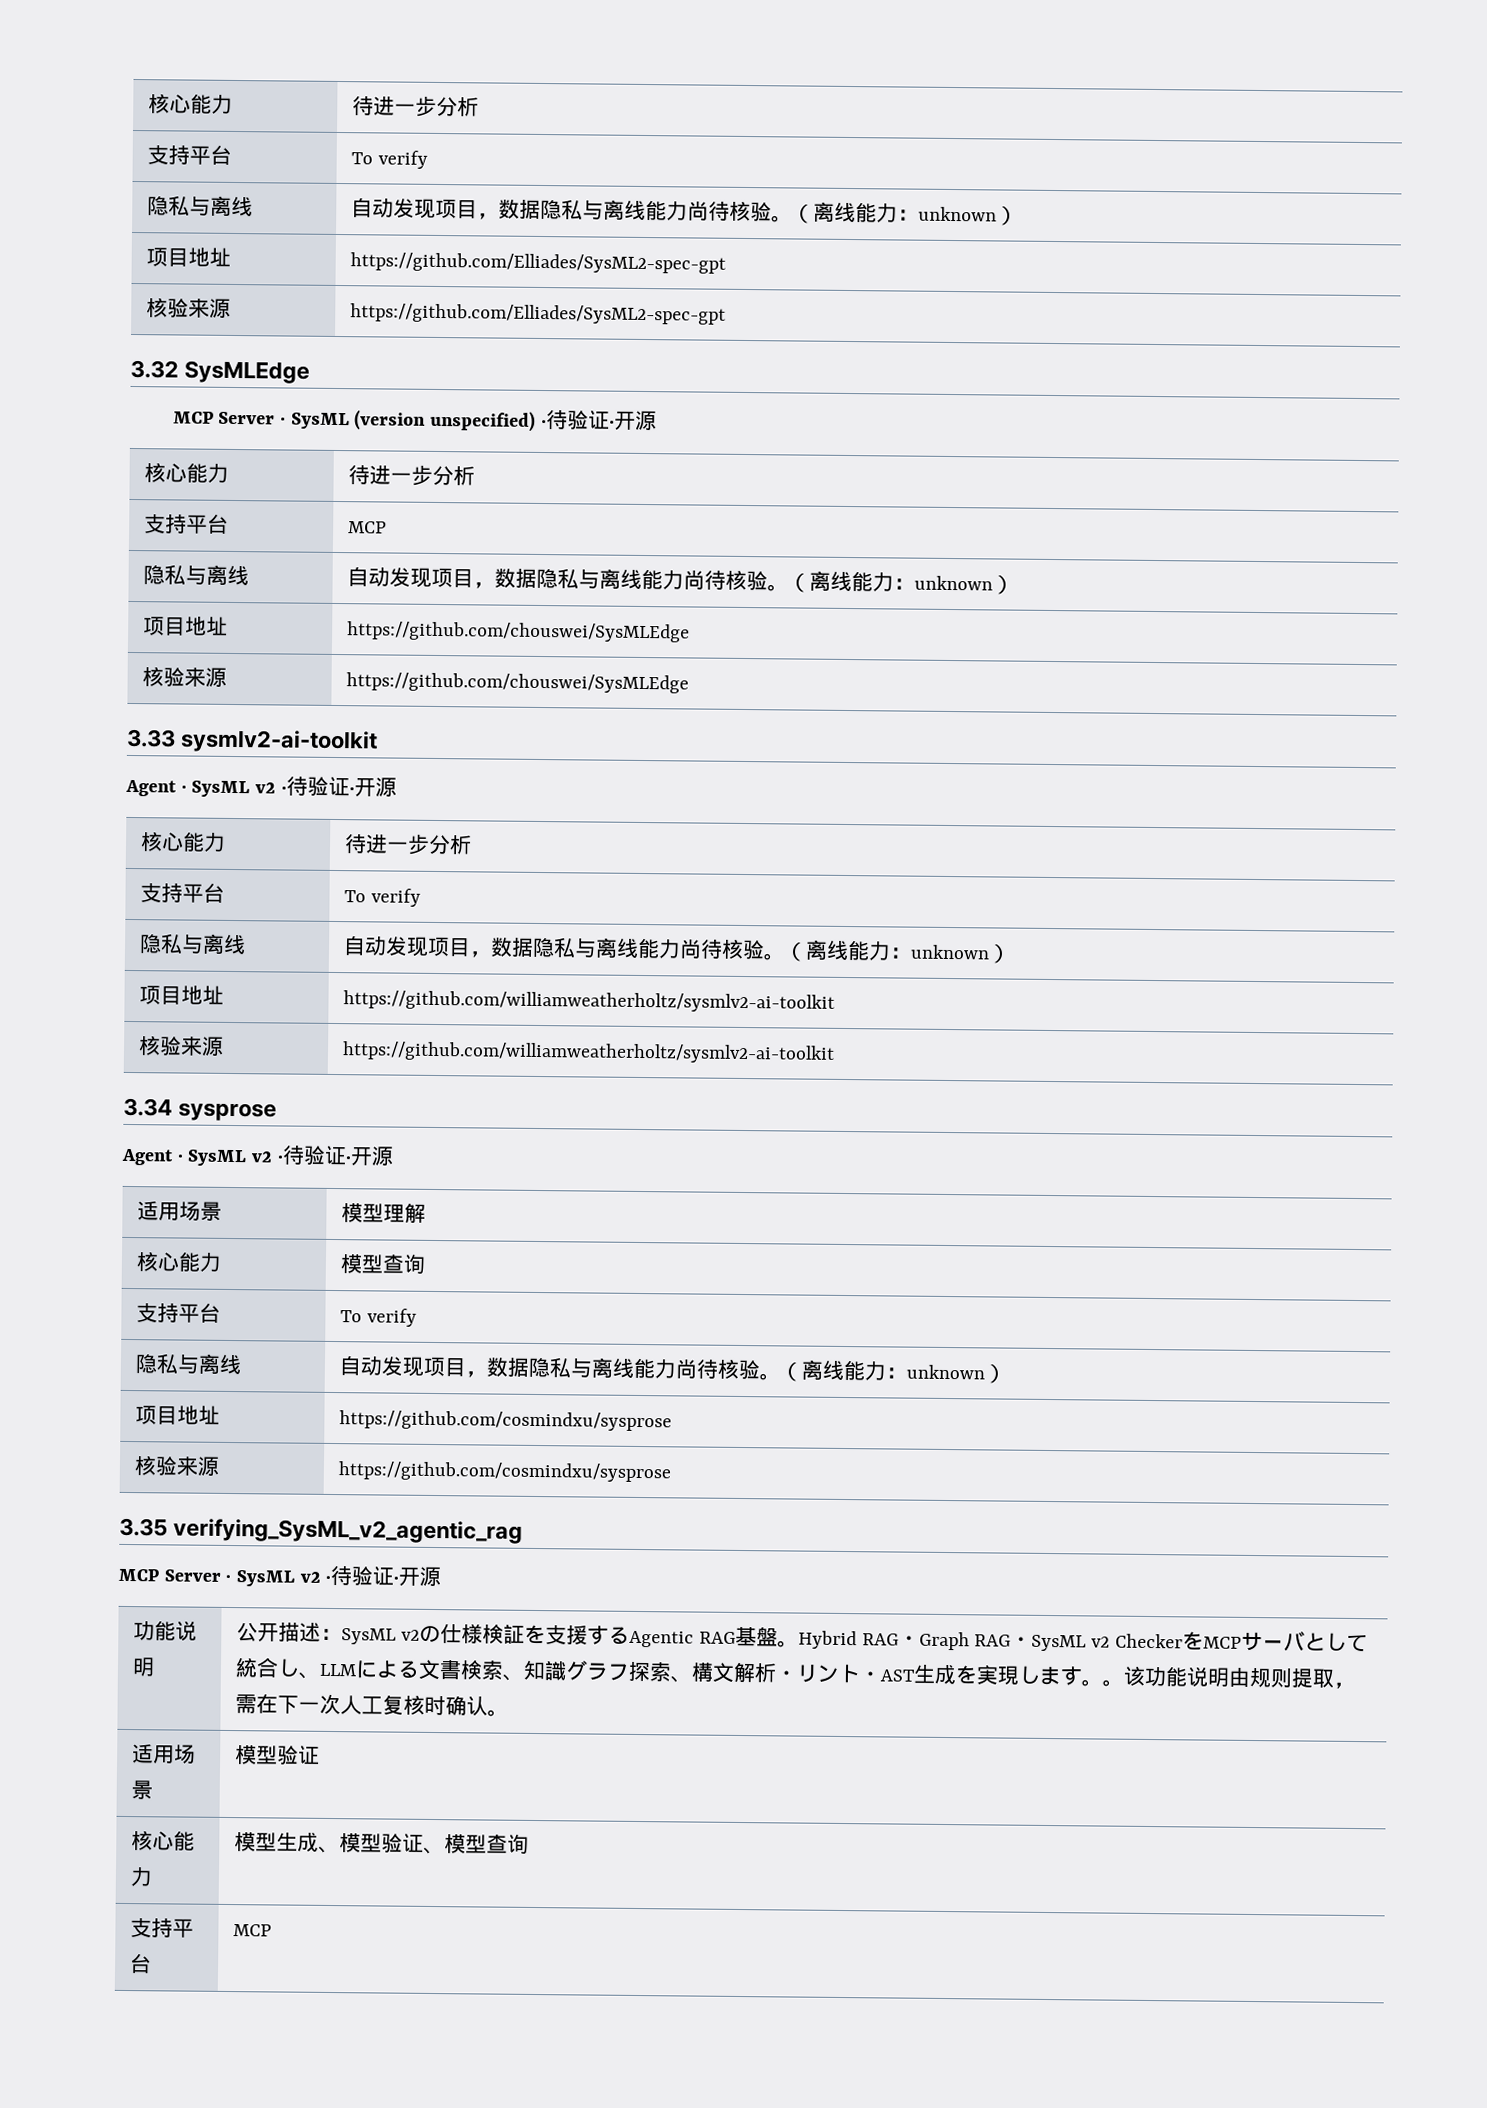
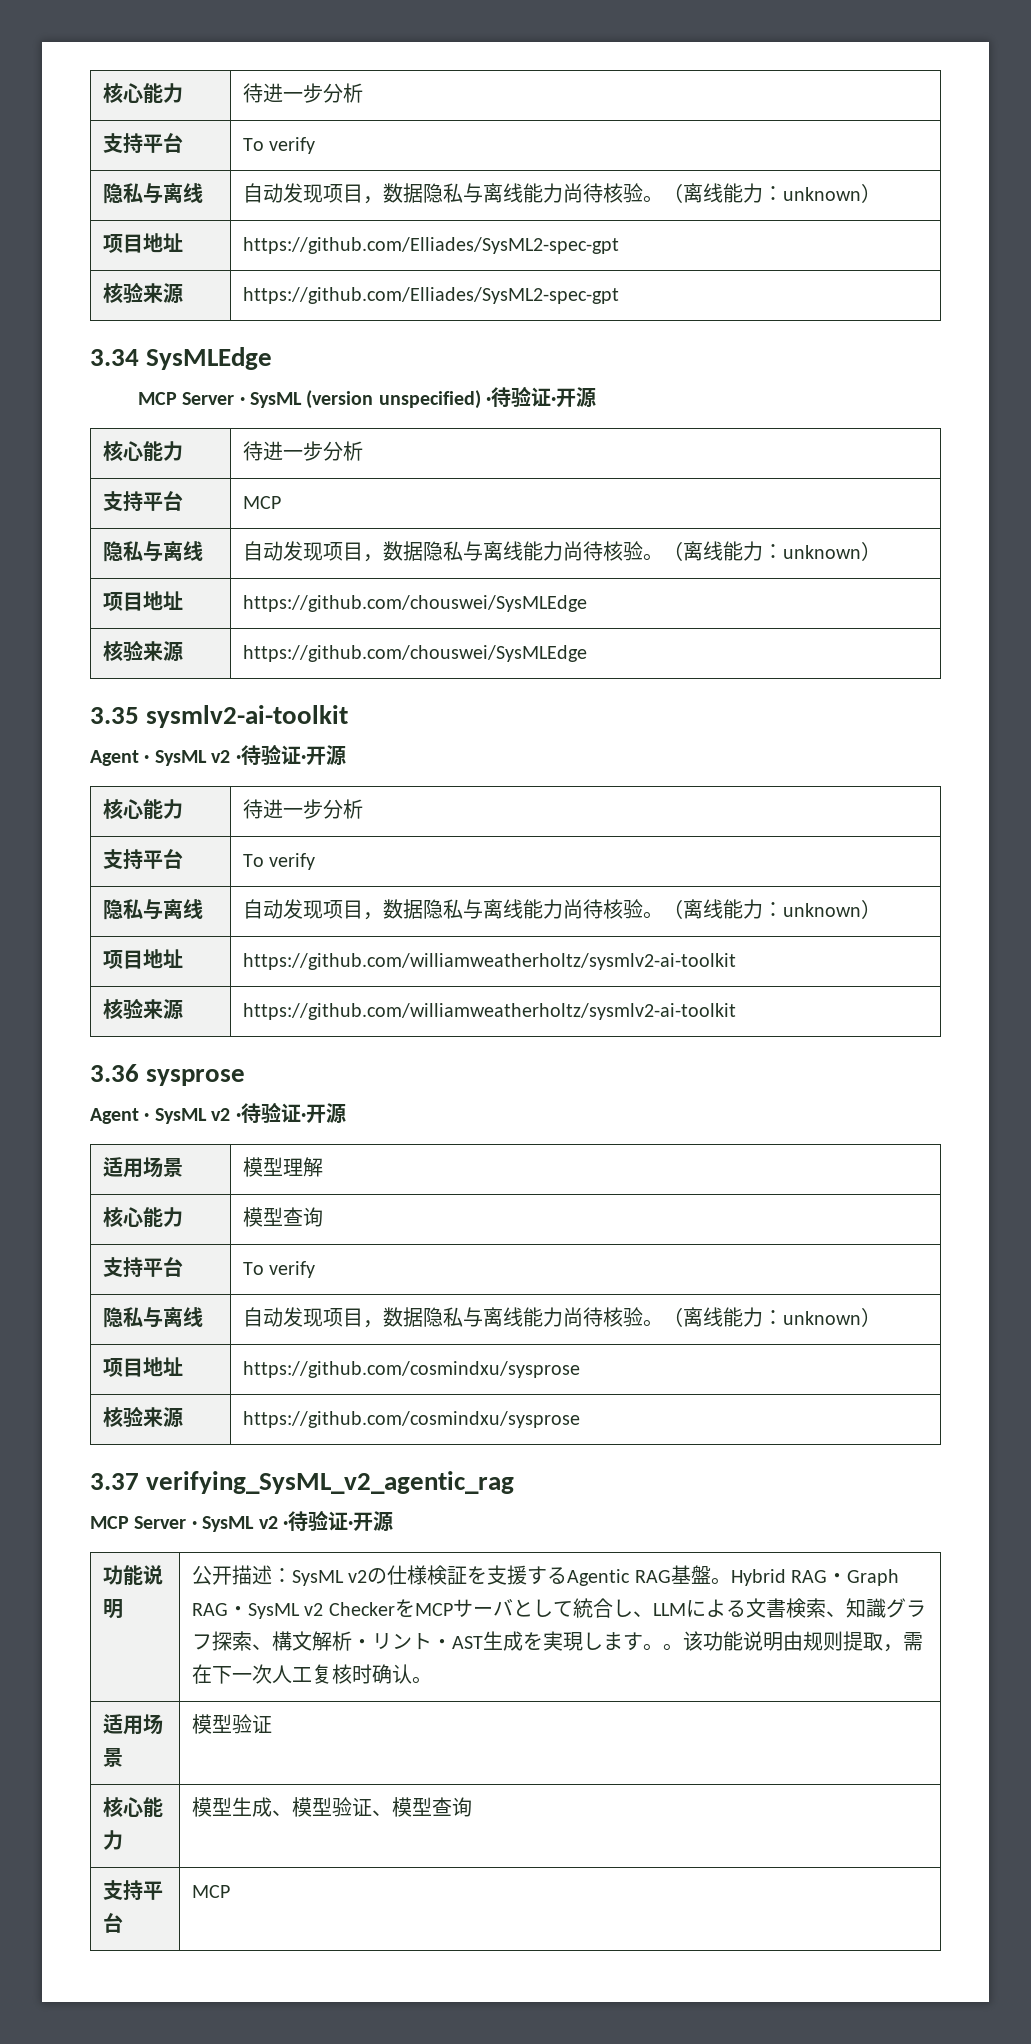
- 3.32 SysMLEdge
+ 3.34 SysMLEdge
- 3.33 sysmlv2-ai-toolkit
+ 3.35 sysmlv2-ai-toolkit
- 3.34 sysprose
+ 3.36 sysprose
- 3.35 verifying_SysML_v2_agentic_rag
+ 3.37 verifying_SysML_v2_agentic_rag

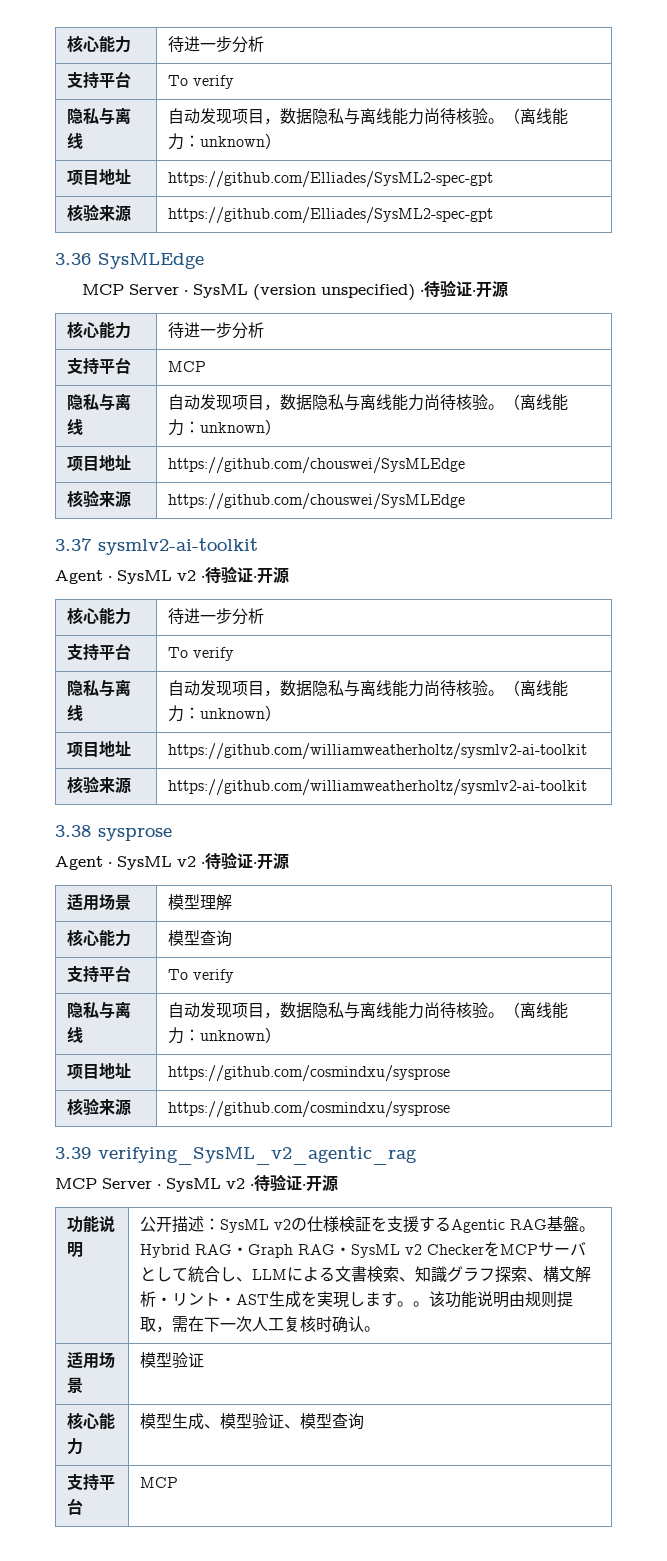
- 3.34 SysMLEdge
+ 3.36 SysMLEdge
- 3.35 sysmlv2-ai-toolkit
+ 3.37 sysmlv2-ai-toolkit
- 3.36 sysprose
+ 3.38 sysprose
- 3.37 verifying_SysML_v2_agentic_rag
+ 3.39 verifying_SysML_v2_agentic_rag

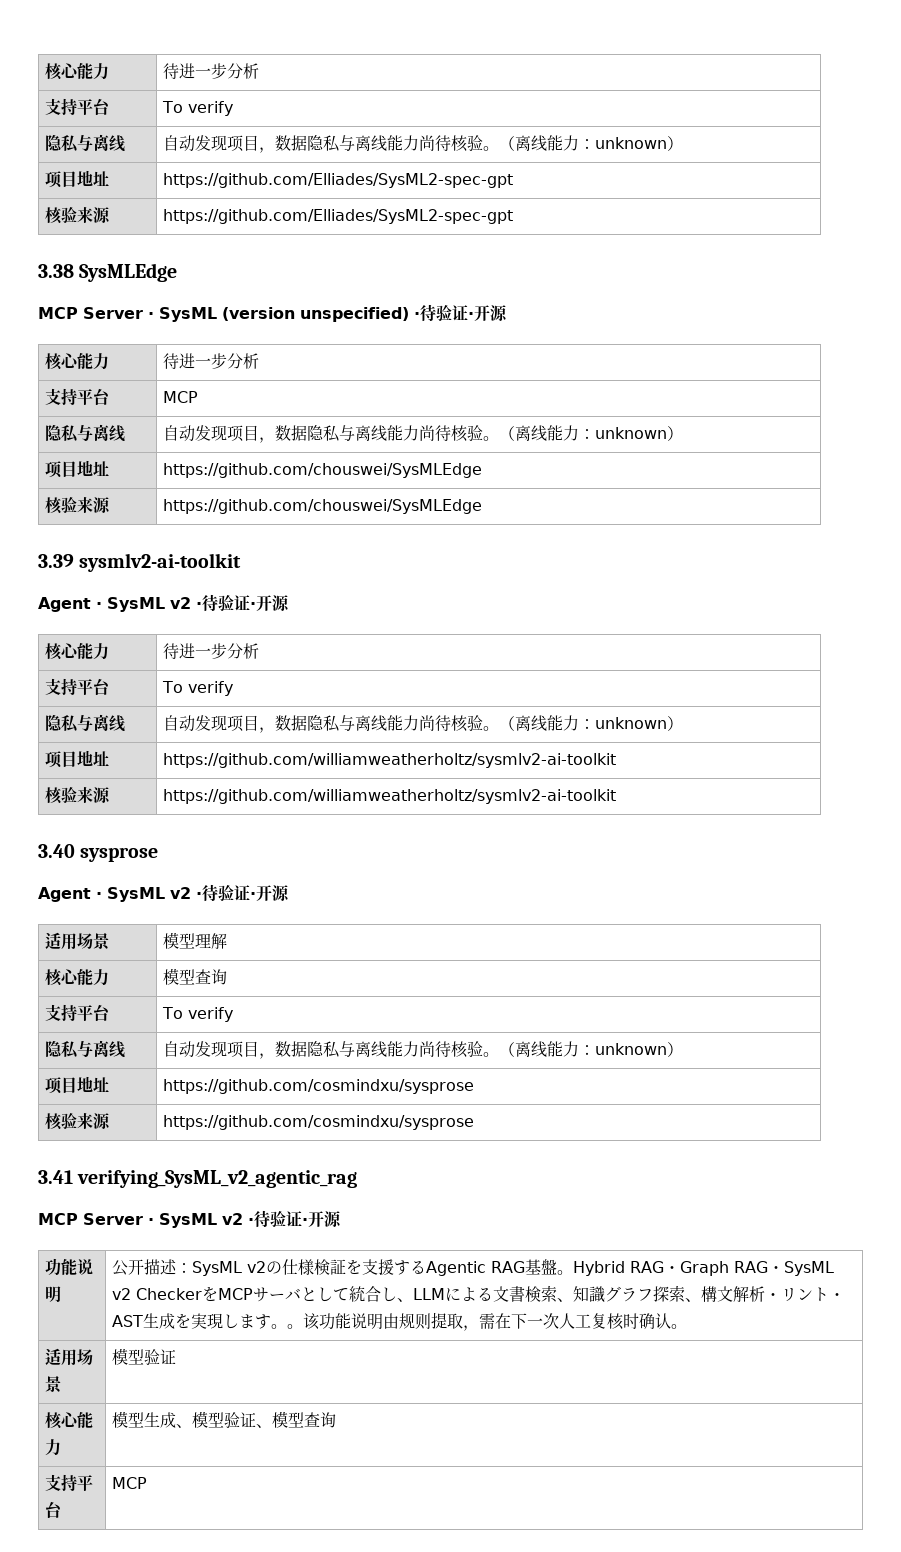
- 3.36 SysMLEdge
+ 3.38 SysMLEdge
- 3.37 sysmlv2-ai-toolkit
+ 3.39 sysmlv2-ai-toolkit
- 3.38 sysprose
+ 3.40 sysprose
- 3.39 verifying_SysML_v2_agentic_rag
+ 3.41 verifying_SysML_v2_agentic_rag

